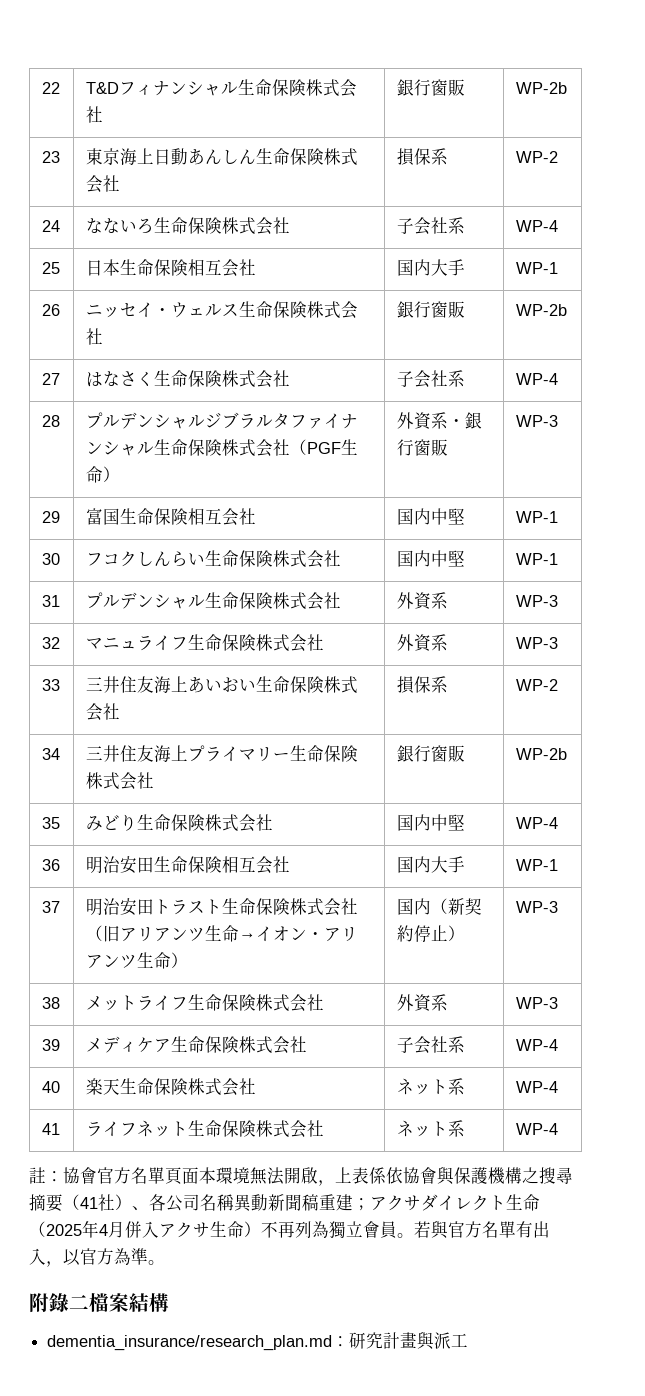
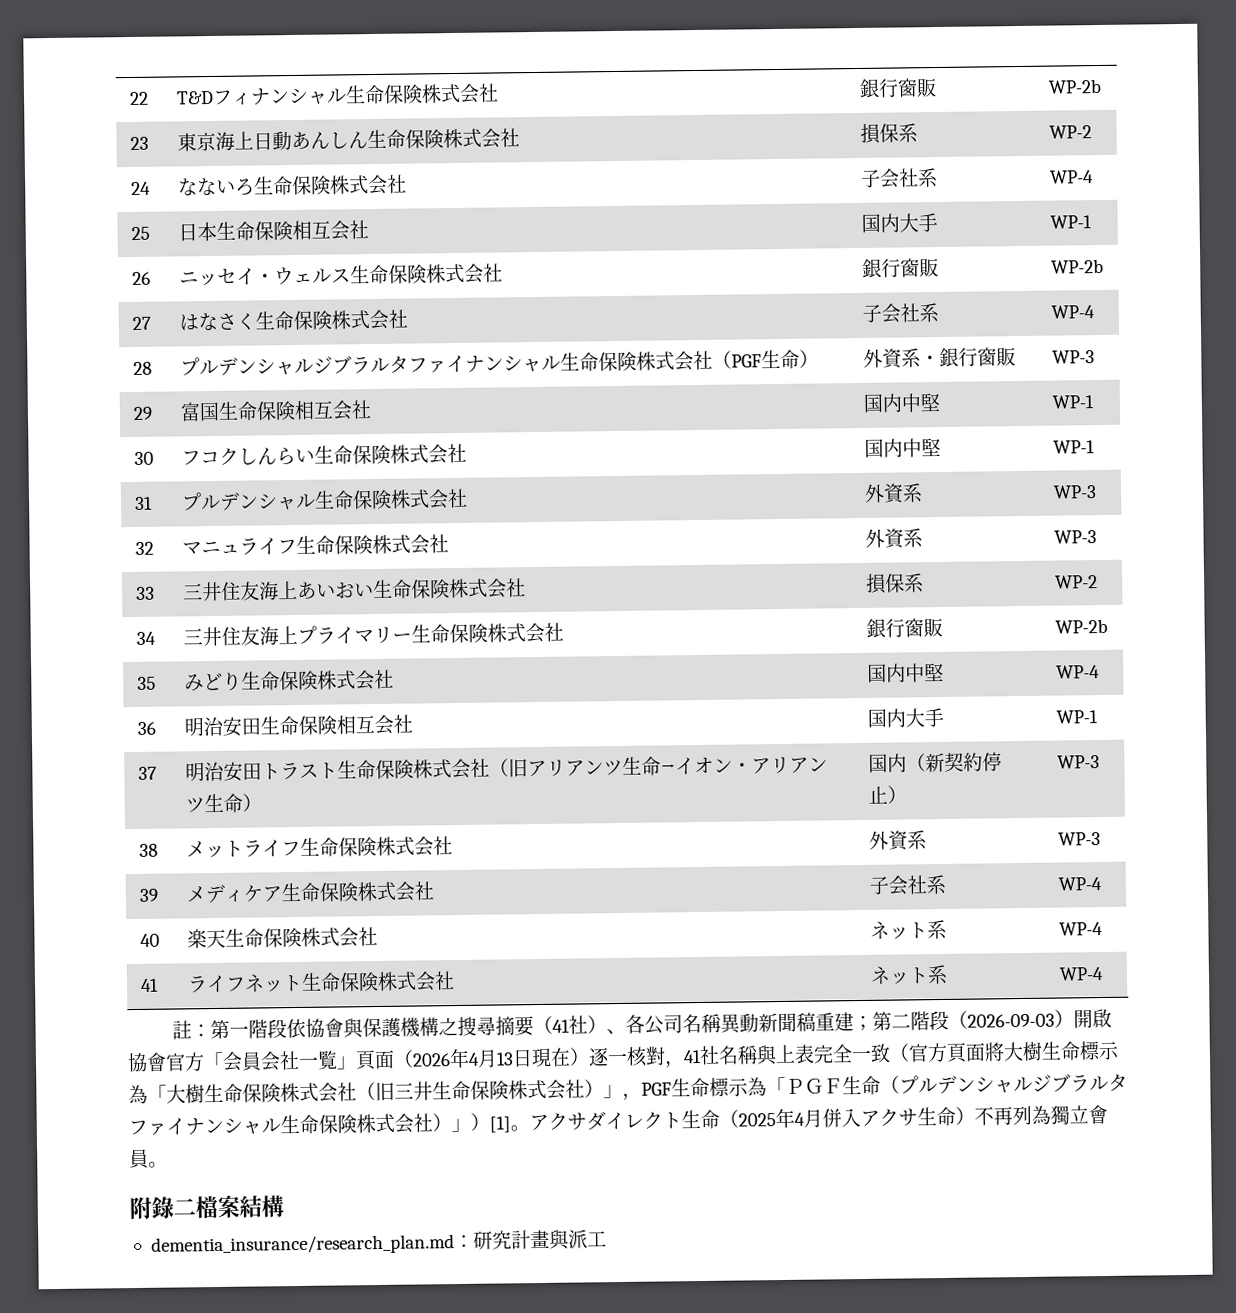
- 註：協會官方名單頁面本環境無法開啟，上表係依協會與保護機構之搜尋摘要（41社）、各公司名稱異動新聞稿重建；アクサダイレクト生命（2025年4月併入アクサ生命）不再列為獨立會員。若與官方名單有出入，以官方為準。
+ 註：第一階段依協會與保護機構之搜尋摘要（41社）、各公司名稱異動新聞稿重建；第二階段（2026-09-03）開啟協會官方「会員会社一覧」頁面（2026年4月13日現在）逐一核對，41社名稱與上表完全一致（官方頁面將大樹生命標示為「大樹生命保険株式会社（旧三井生命保険株式会社）」，PGF生命標示為「ＰＧＦ生命（プルデンシャルジブラルタファイナンシャル生命保険株式会社）」）[1]。アクサダイレクト生命（2025年4月併入アクサ生命）不再列為獨立會員。

